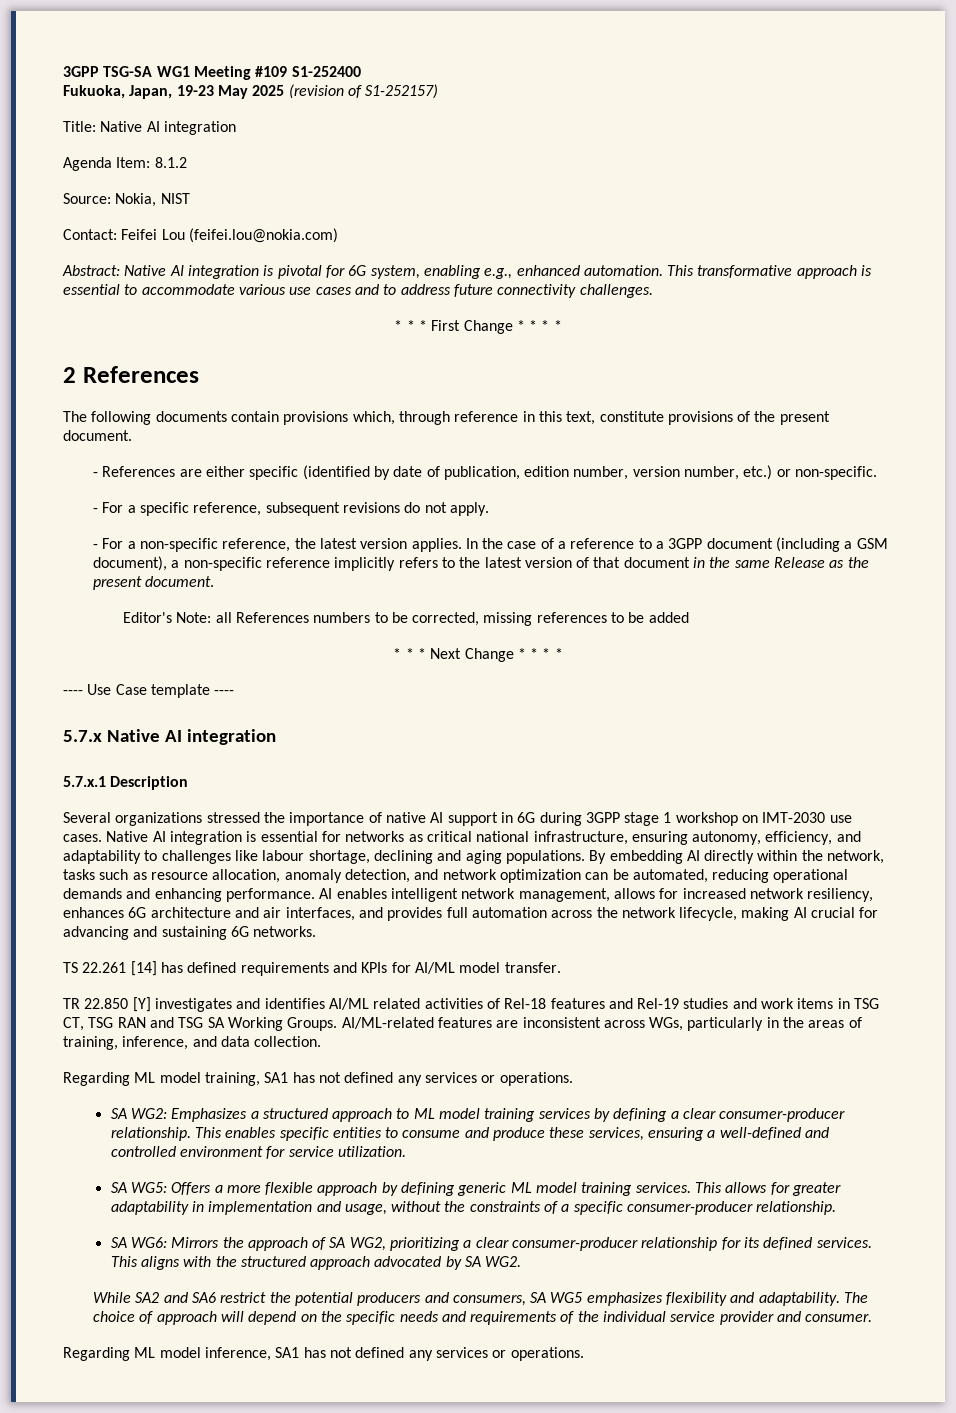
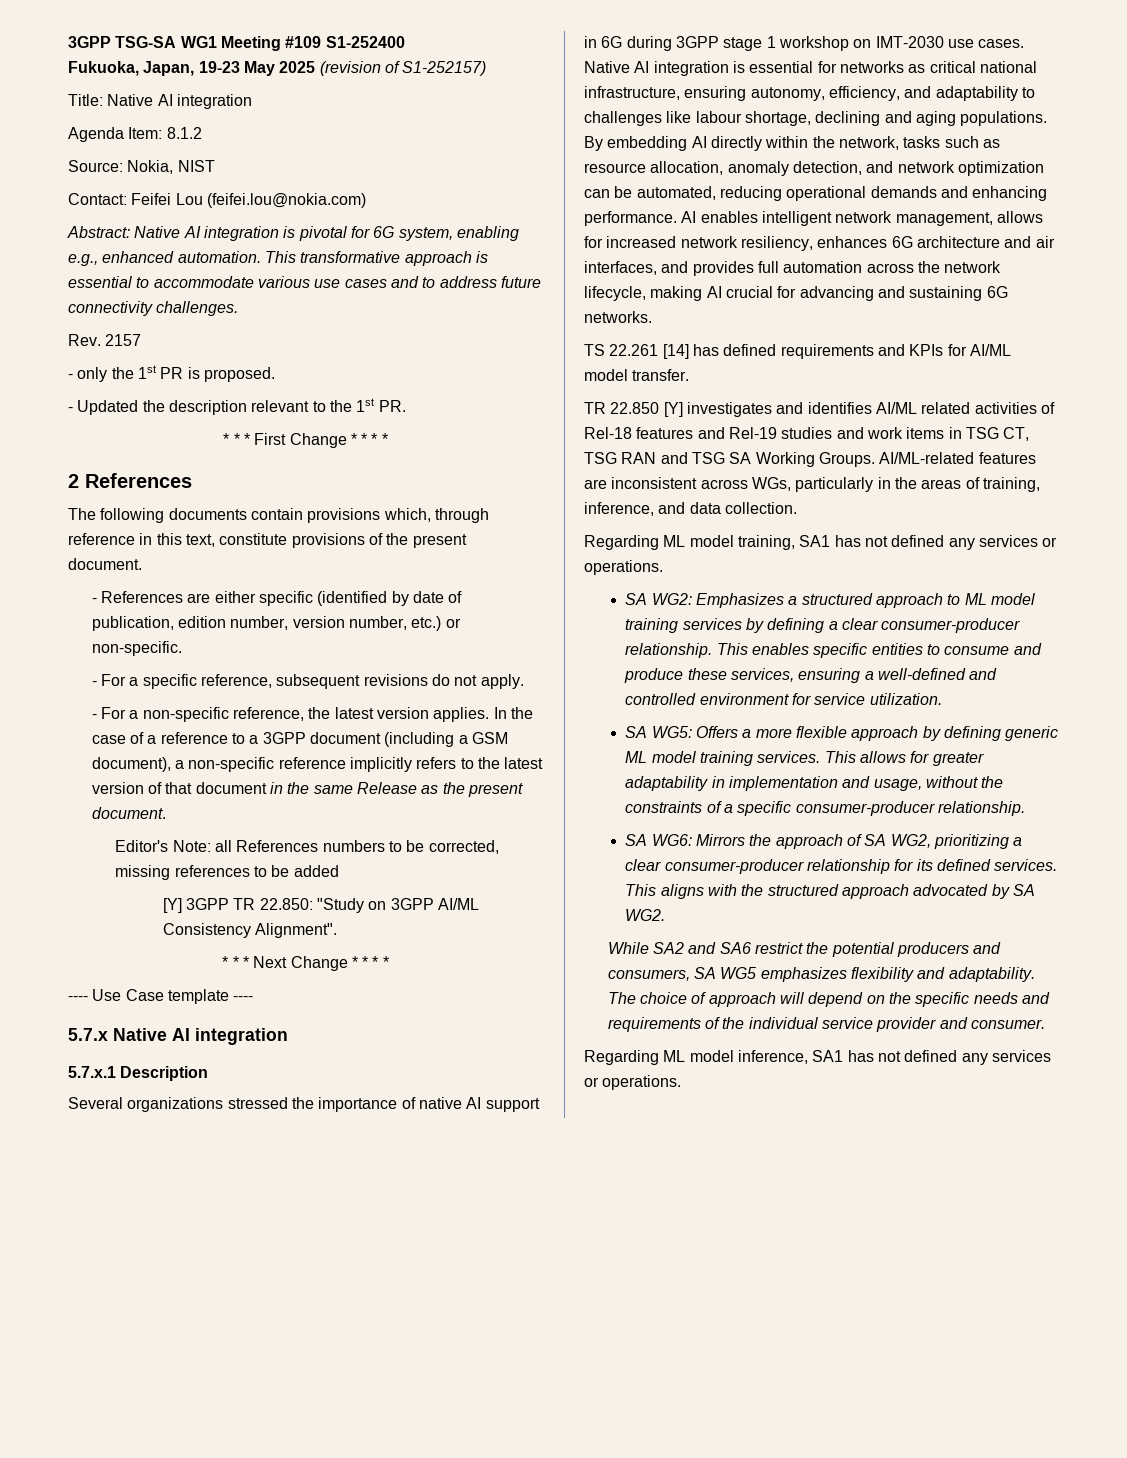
+ Rev. 2157
+ - only the 1st PR is proposed.
+ - Updated the description relevant to the 1st PR.
+ [Y] 3GPP TR 22.850: "Study on 3GPP AI/ML Consistency Alignment".

